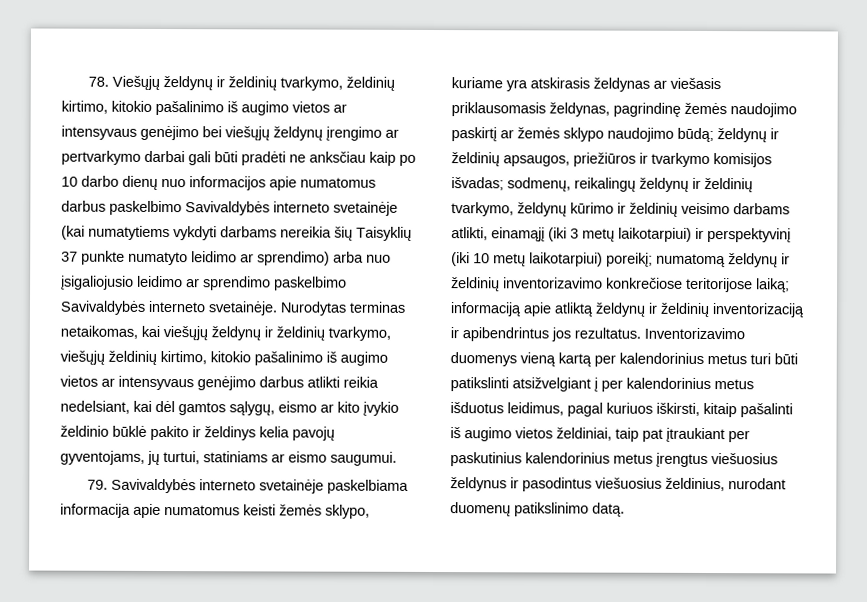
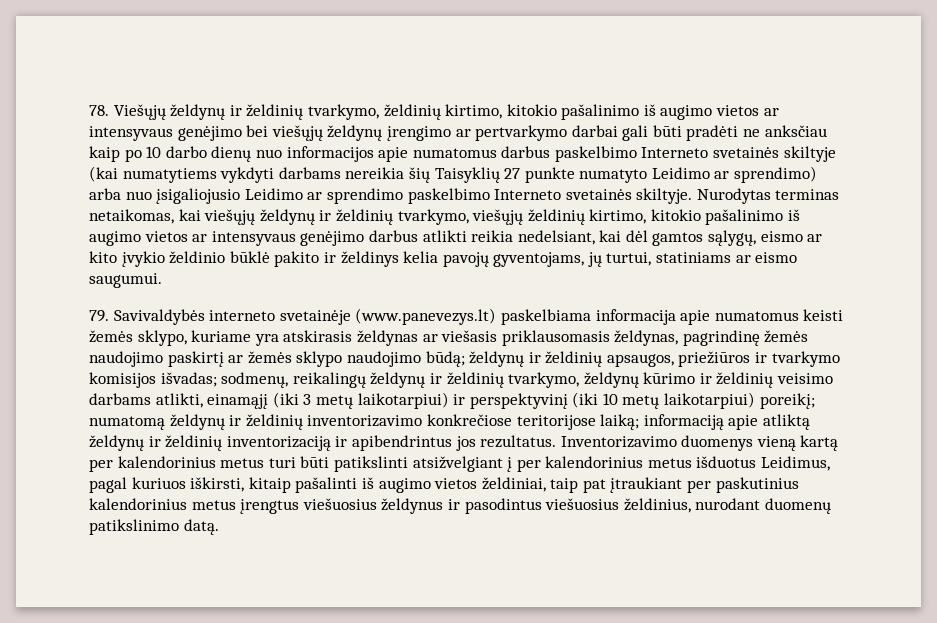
- 78. Viešųjų želdynų ir želdinių tvarkymo, želdinių kirtimo, kitokio pašalinimo iš augimo vietos ar intensyvaus genėjimo bei viešųjų želdynų įrengimo ar pertvarkymo darbai gali būti pradėti ne anksčiau kaip po 10 darbo dienų nuo informacijos apie numatomus darbus paskelbimo Savivaldybės interneto svetainėje (kai numatytiems vykdyti darbams nereikia šių Taisyklių 37 punkte numatyto leidimo ar sprendimo) arba nuo įsigaliojusio leidimo ar sprendimo paskelbimo Savivaldybės interneto svetainėje.
+ 78. Viešųjų želdynų ir želdinių tvarkymo, želdinių kirtimo, kitokio pašalinimo iš augimo vietos ar intensyvaus genėjimo bei viešųjų želdynų įrengimo ar pertvarkymo darbai gali būti pradėti ne anksčiau kaip po 10 darbo dienų nuo informacijos apie numatomus darbus paskelbimo Interneto svetainės skiltyje (kai numatytiems vykdyti darbams nereikia šių Taisyklių 27 punkte numatyto Leidimo ar sprendimo) arba nuo įsigaliojusio Leidimo ar sprendimo paskelbimo Interneto svetainės skiltyje.
- 79. Savivaldybės interneto svetainėje paskelbiama informacija apie numatomus keisti žemės sklypo, kuriame yra atskirasis želdynas ar viešasis priklausomasis želdynas, pagrindinę žemės naudojimo paskirtį ar žemės sklypo naudojimo būdą;
+ 79. Savivaldybės interneto svetainėje (www.panevezys.lt) paskelbiama informacija apie numatomus keisti žemės sklypo, kuriame yra atskirasis želdynas ar viešasis priklausomasis želdynas, pagrindinę žemės naudojimo paskirtį ar žemės sklypo naudojimo būdą;
- Inventorizavimo duomenys vieną kartą per kalendorinius metus turi būti patikslinti atsižvelgiant į per kalendorinius metus išduotus leidimus, pagal kuriuos iškirsti, kitaip pašalinti iš augimo vietos želdiniai, taip pat įtraukiant per paskutinius kalendorinius metus įrengtus viešuosius želdynus ir pasodintus viešuosius želdinius, nurodant duomenų patikslinimo datą.
+ Inventorizavimo duomenys vieną kartą per kalendorinius metus turi būti patikslinti atsižvelgiant į per kalendorinius metus išduotus Leidimus, pagal kuriuos iškirsti, kitaip pašalinti iš augimo vietos želdiniai, taip pat įtraukiant per paskutinius kalendorinius metus įrengtus viešuosius želdynus ir pasodintus viešuosius želdinius, nurodant duomenų patikslinimo datą.

